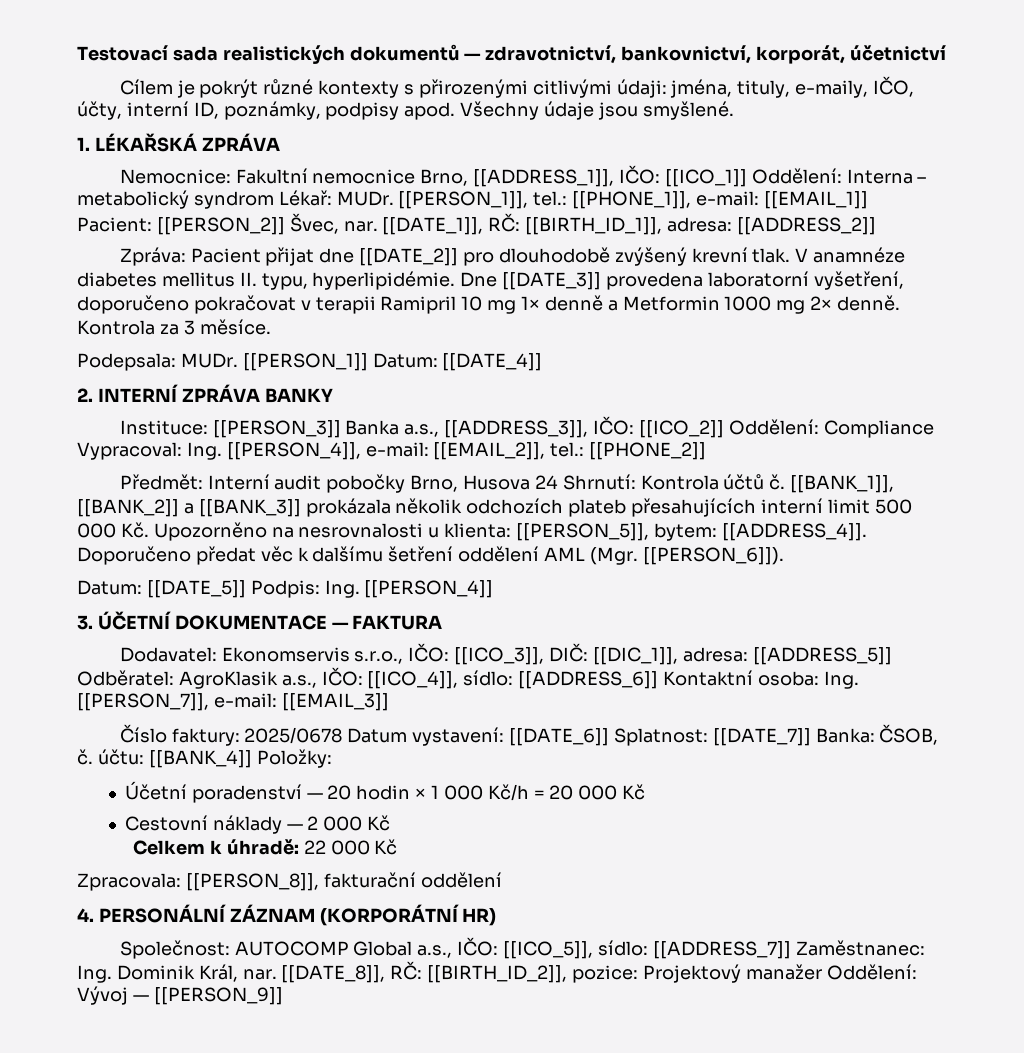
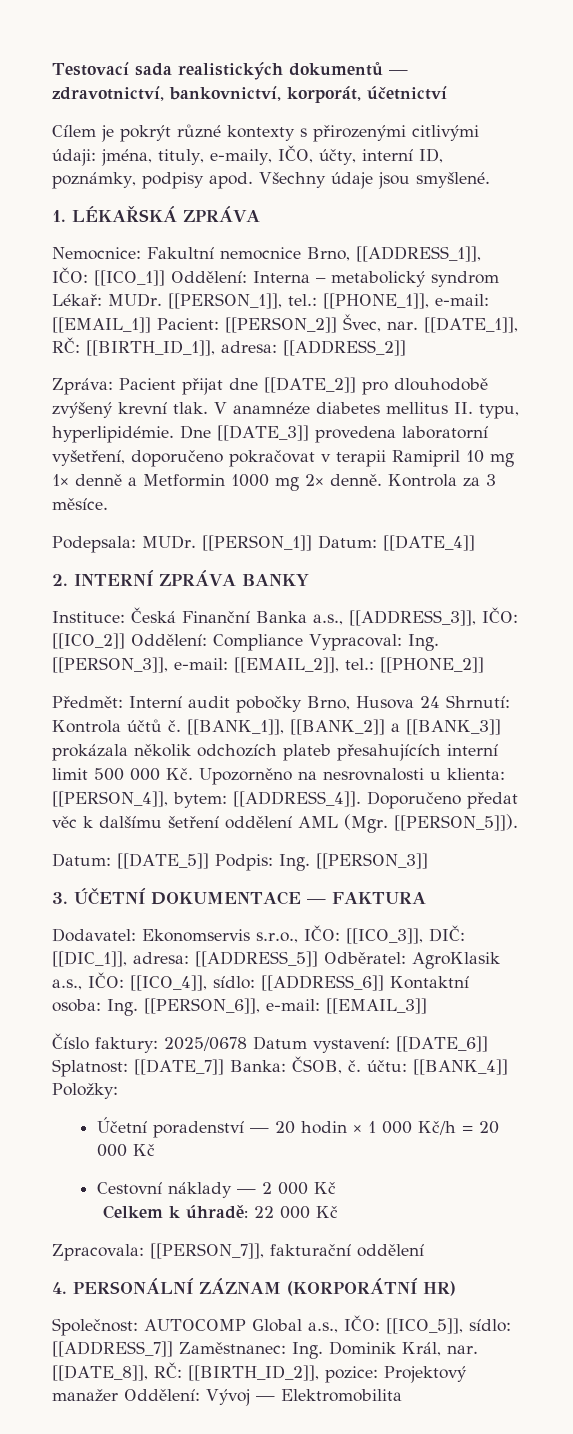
- Instituce: [[PERSON_3]] Banka a.s., [[ADDRESS_3]], IČO: [[ICO_2]] Oddělení: Compliance Vypracoval: Ing. [[PERSON_4]], e-mail: [[EMAIL_2]], tel.: [[PHONE_2]]
+ Instituce: Česká Finanční Banka a.s., [[ADDRESS_3]], IČO: [[ICO_2]] Oddělení: Compliance Vypracoval: Ing. [[PERSON_3]], e-mail: [[EMAIL_2]], tel.: [[PHONE_2]]
- [[BANK_1]], [[BANK_2]] a [[BANK_3]] prokázala několik odchozích plateb přesahujících interní limit 500 000 Kč. Upozorněno na nesrovnalosti u klienta: [[PERSON_5]], bytem: [[ADDRESS_4]].
+ [[BANK_1]], [[BANK_2]] a [[BANK_3]] prokázala několik odchozích plateb přesahujících interní limit 500 000 Kč. Upozorněno na nesrovnalosti u klienta: [[PERSON_4]], bytem: [[ADDRESS_4]].
- Doporučeno předat věc k dalšímu šetření oddělení AML (Mgr. [[PERSON_6]]).
+ Doporučeno předat věc k dalšímu šetření oddělení AML (Mgr. [[PERSON_5]]).
- Datum: [[DATE_5]] Podpis: Ing. [[PERSON_4]]
+ Datum: [[DATE_5]] Podpis: Ing. [[PERSON_3]]
- Dodavatel: Ekonomservis s.r.o., IČO: [[ICO_3]], DIČ: [[DIC_1]], adresa: [[ADDRESS_5]] Odběratel: AgroKlasik a.s., IČO: [[ICO_4]], sídlo: [[ADDRESS_6]] Kontaktní osoba: Ing. [[PERSON_7]], e-mail: [[EMAIL_3]]
+ Dodavatel: Ekonomservis s.r.o., IČO: [[ICO_3]], DIČ: [[DIC_1]], adresa: [[ADDRESS_5]] Odběratel: AgroKlasik a.s., IČO: [[ICO_4]], sídlo: [[ADDRESS_6]] Kontaktní osoba: Ing. [[PERSON_6]], e-mail: [[EMAIL_3]]
- Zpracovala: [[PERSON_8]], fakturační oddělení
+ Zpracovala: [[PERSON_7]], fakturační oddělení
- [[DATE_8]], RČ: [[BIRTH_ID_2]], pozice: Projektový manažer Oddělení: Vývoj — [[PERSON_9]]
+ [[DATE_8]], RČ: [[BIRTH_ID_2]], pozice: Projektový manažer Oddělení: Vývoj — Elektromobilita

